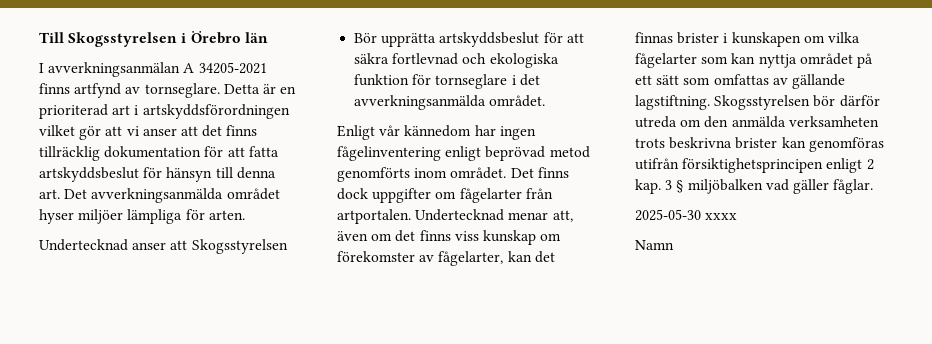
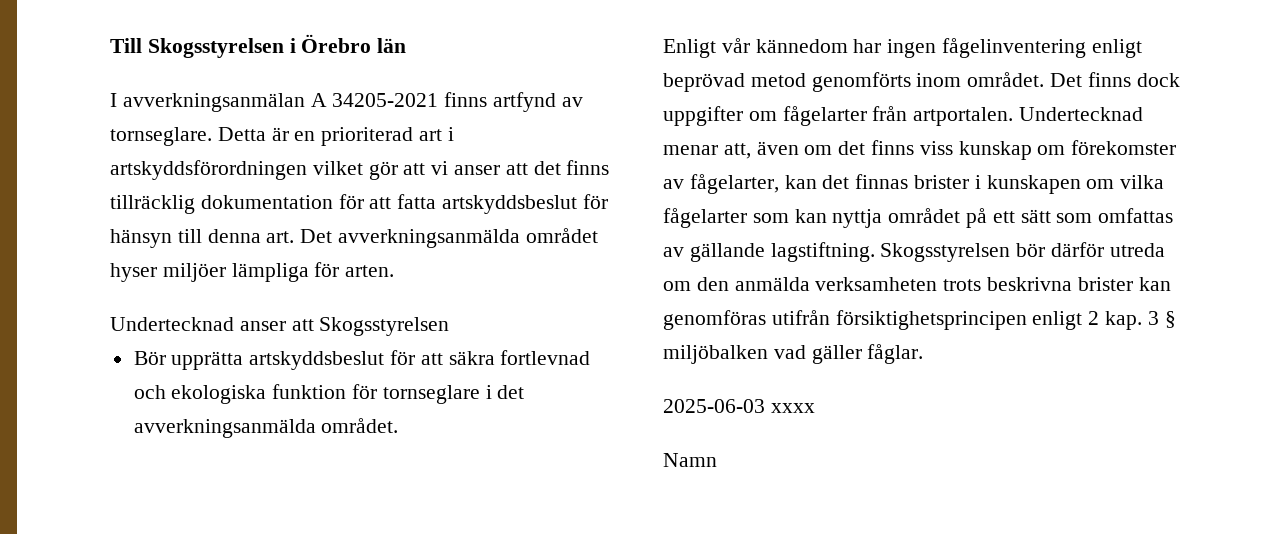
- 2025-05-30 xxxx
+ 2025-06-03 xxxx

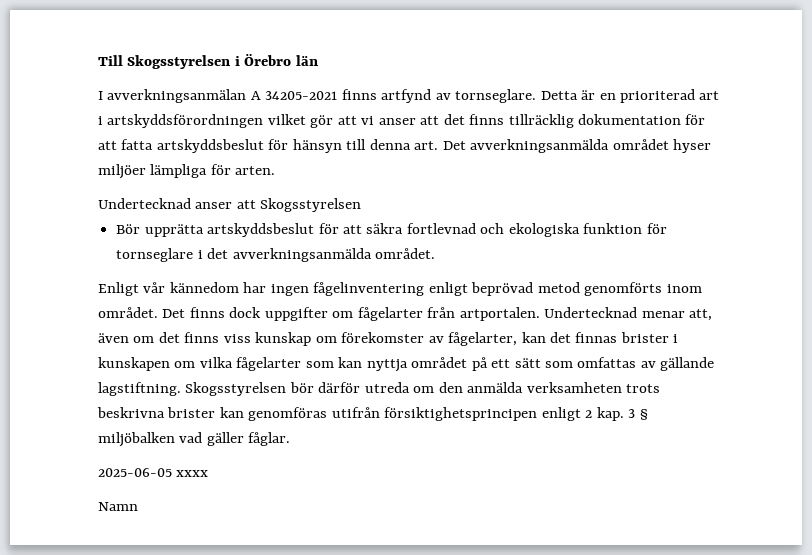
- 2025-06-03 xxxx
+ 2025-06-05 xxxx

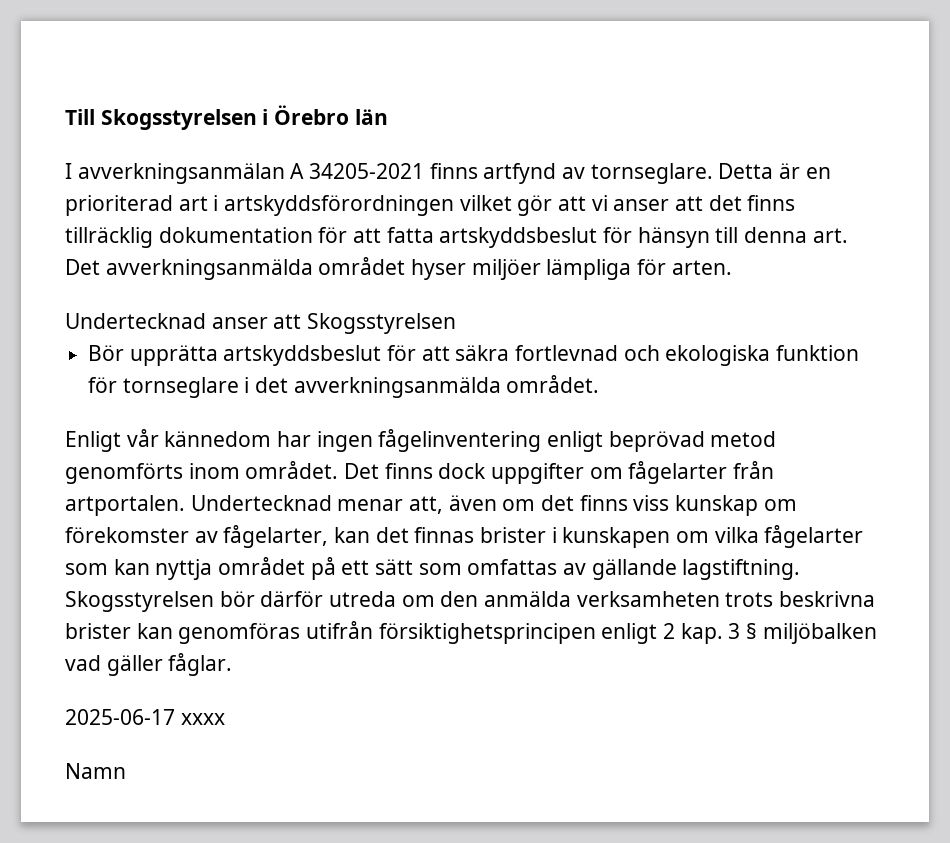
- 2025-06-05 xxxx
+ 2025-06-17 xxxx

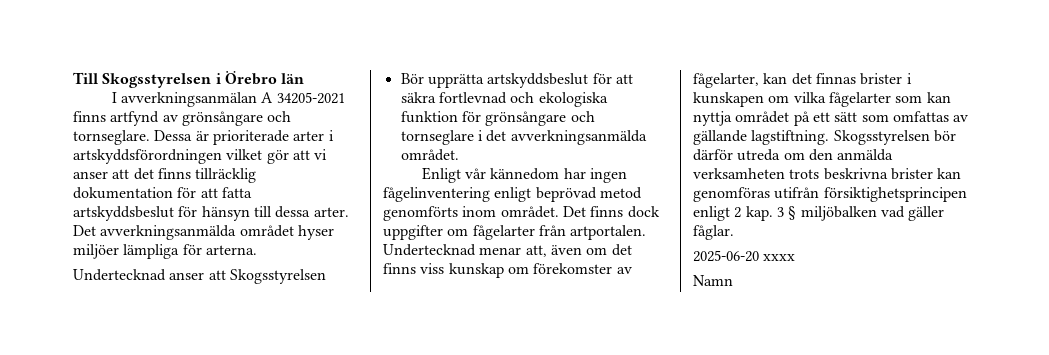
- I avverkningsanmälan A 34205-2021 finns artfynd av tornseglare. Detta är en prioriterad art i artskyddsförordningen vilket gör att vi anser att det finns tillräcklig dokumentation för att fatta artskyddsbeslut för hänsyn till denna art. Det avverkningsanmälda området hyser miljöer lämpliga för arten.
+ I avverkningsanmälan A 34205-2021 finns artfynd av grönsångare och tornseglare. Dessa är prioriterade arter i artskyddsförordningen vilket gör att vi anser att det finns tillräcklig dokumentation för att fatta artskyddsbeslut för hänsyn till dessa arter. Det avverkningsanmälda området hyser miljöer lämpliga för arterna.
- Bör upprätta artskyddsbeslut för att säkra fortlevnad och ekologiska funktion för tornseglare i det avverkningsanmälda området.
+ Bör upprätta artskyddsbeslut för att säkra fortlevnad och ekologiska funktion för grönsångare och tornseglare i det avverkningsanmälda området.
- 2025-06-17 xxxx
+ 2025-06-20 xxxx

